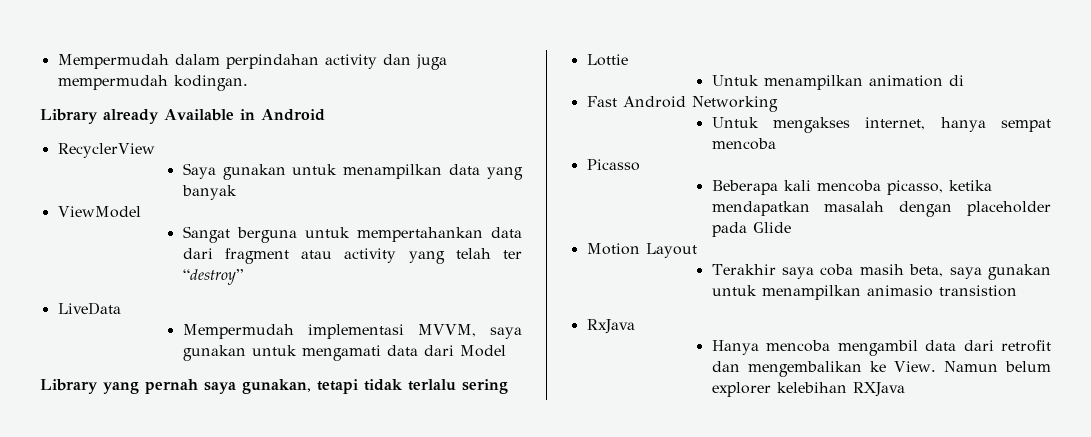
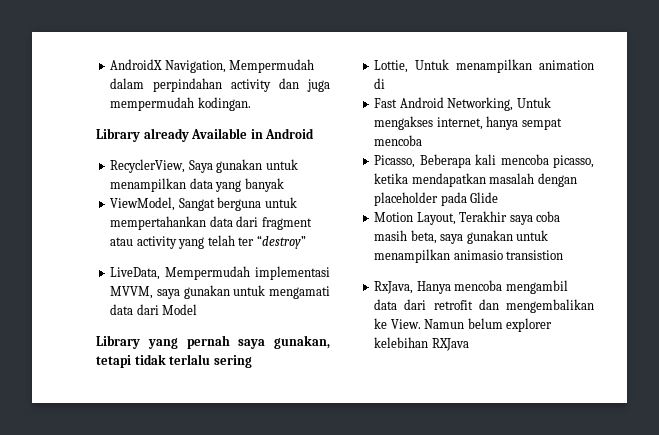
- Mempermudah dalam perpindahan activity dan juga mempermudah kodingan.
+ AndroidX Navigation, Mempermudah dalam perpindahan activity dan juga mempermudah kodingan.
- RecyclerView
- Saya gunakan untuk menampilkan data yang banyak
+ RecyclerView, Saya gunakan untuk menampilkan data yang banyak
- ViewModel
- Sangat berguna untuk mempertahankan data dari fragment atau activity yang telah ter “destroy”
+ ViewModel, Sangat berguna untuk mempertahankan data dari fragment atau activity yang telah ter “destroy”
- LiveData
- Mempermudah implementasi MVVM, saya gunakan untuk mengamati data dari Model
+ LiveData, Mempermudah implementasi MVVM, saya gunakan untuk mengamati data dari Model
- Lottie
- Untuk menampilkan animation di
+ Lottie, Untuk menampilkan animation di
- Fast Android Networking
- Untuk mengakses internet, hanya sempat mencoba
+ Fast Android Networking, Untuk mengakses internet, hanya sempat mencoba
- Picasso
- Beberapa kali mencoba picasso, ketika mendapatkan masalah dengan placeholder pada Glide
+ Picasso, Beberapa kali mencoba picasso, ketika mendapatkan masalah dengan placeholder pada Glide
- Motion Layout
- Terakhir saya coba masih beta, saya gunakan untuk menampilkan animasio transistion
+ Motion Layout, Terakhir saya coba masih beta, saya gunakan untuk menampilkan animasio transistion
- RxJava
- Hanya mencoba mengambil data dari retrofit dan mengembalikan ke View.
+ RxJava, Hanya mencoba mengambil data dari retrofit dan mengembalikan ke View.

